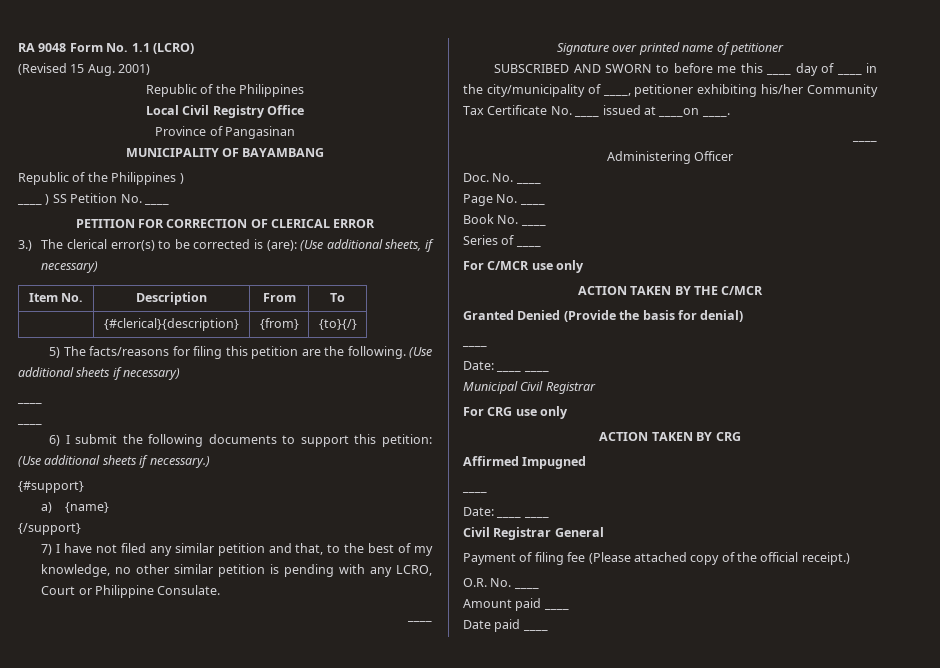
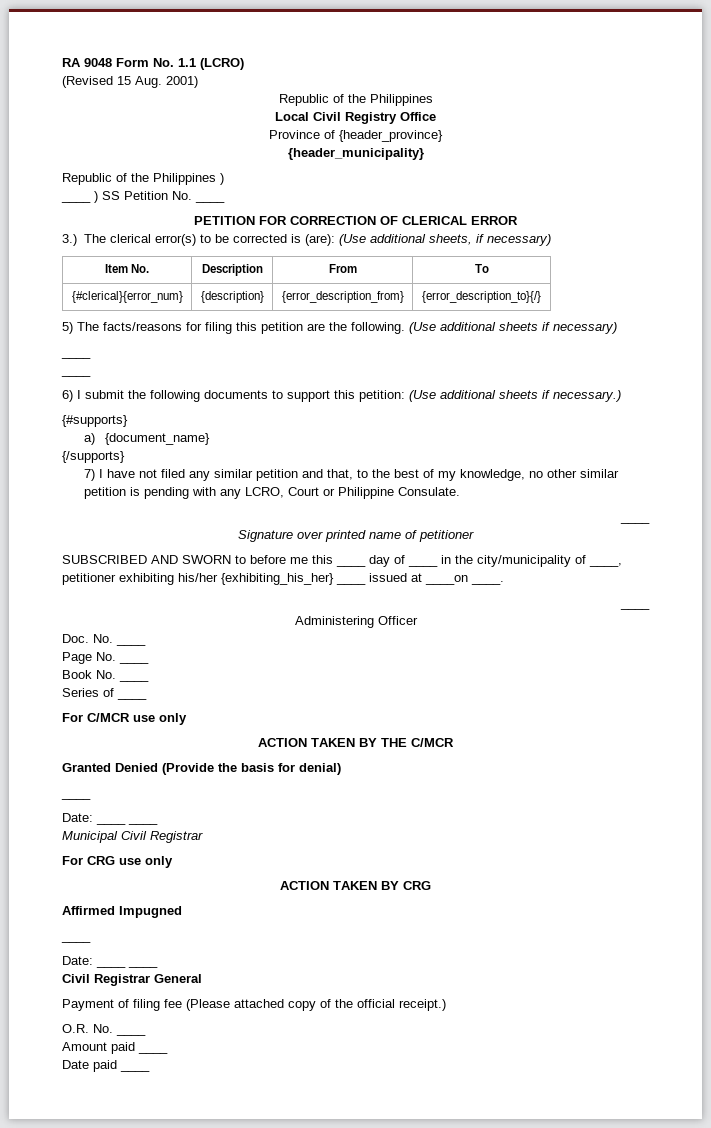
- Province of Pangasinan
- MUNICIPALITY OF BAYAMBANG
+ Province of {header_province}
+ {header_municipality}
- | {#clerical}{description} | {from} | {to}{/}
+ {#clerical}{error_num} | {description} | {error_description_from} | {error_description_to}{/}
- {#support}
+ {#supports}
- a) {name}
- {/support}
+ a) {document_name}
+ {/supports}
- SUBSCRIBED AND SWORN to before me this ____ day of ____ in the city/municipality of ____, petitioner exhibiting his/her Community Tax Certificate No. ____ issued at ____on ____.
+ SUBSCRIBED AND SWORN to before me this ____ day of ____ in the city/municipality of ____, petitioner exhibiting his/her {exhibiting_his_her} ____ issued at ____on ____.

